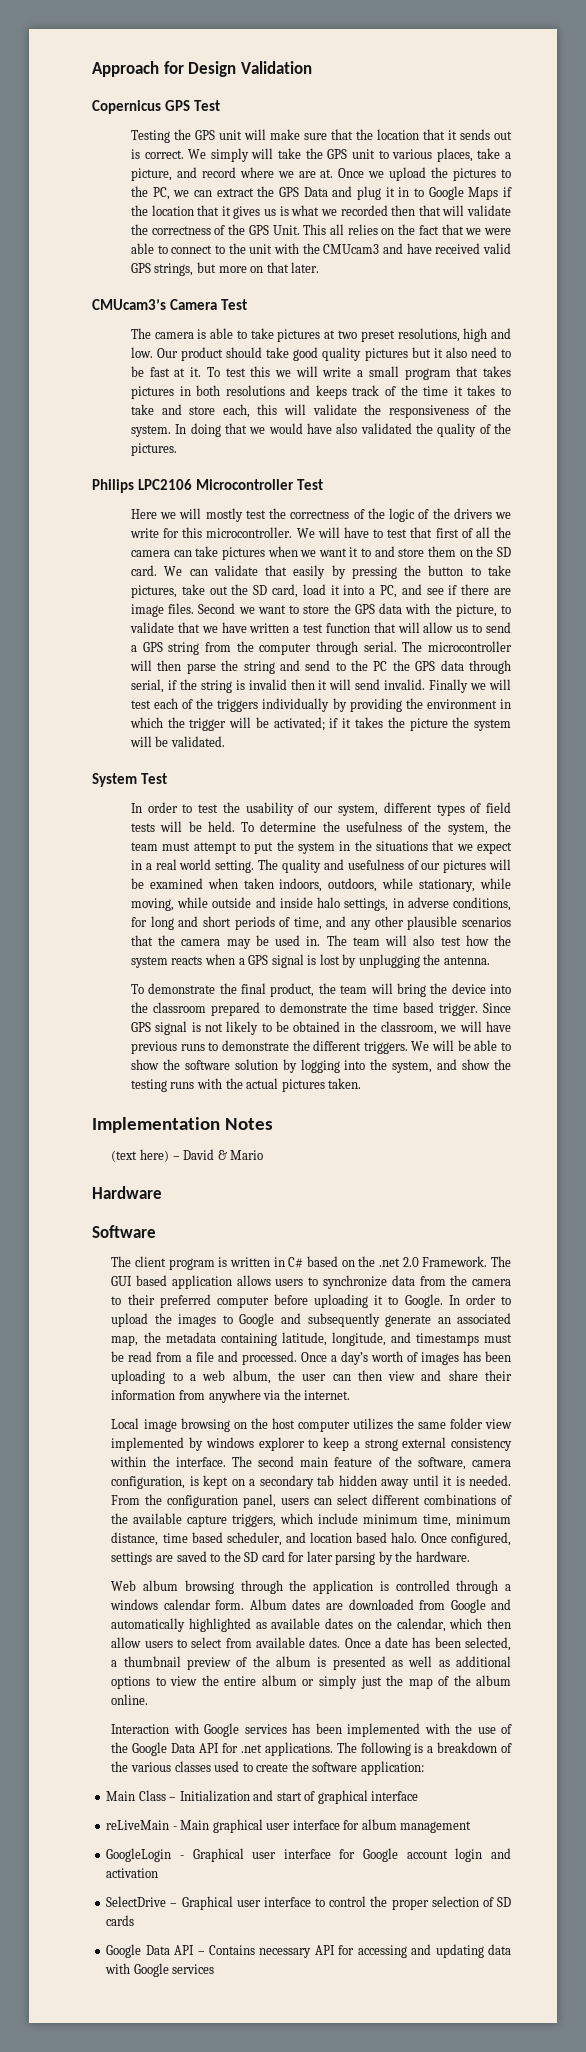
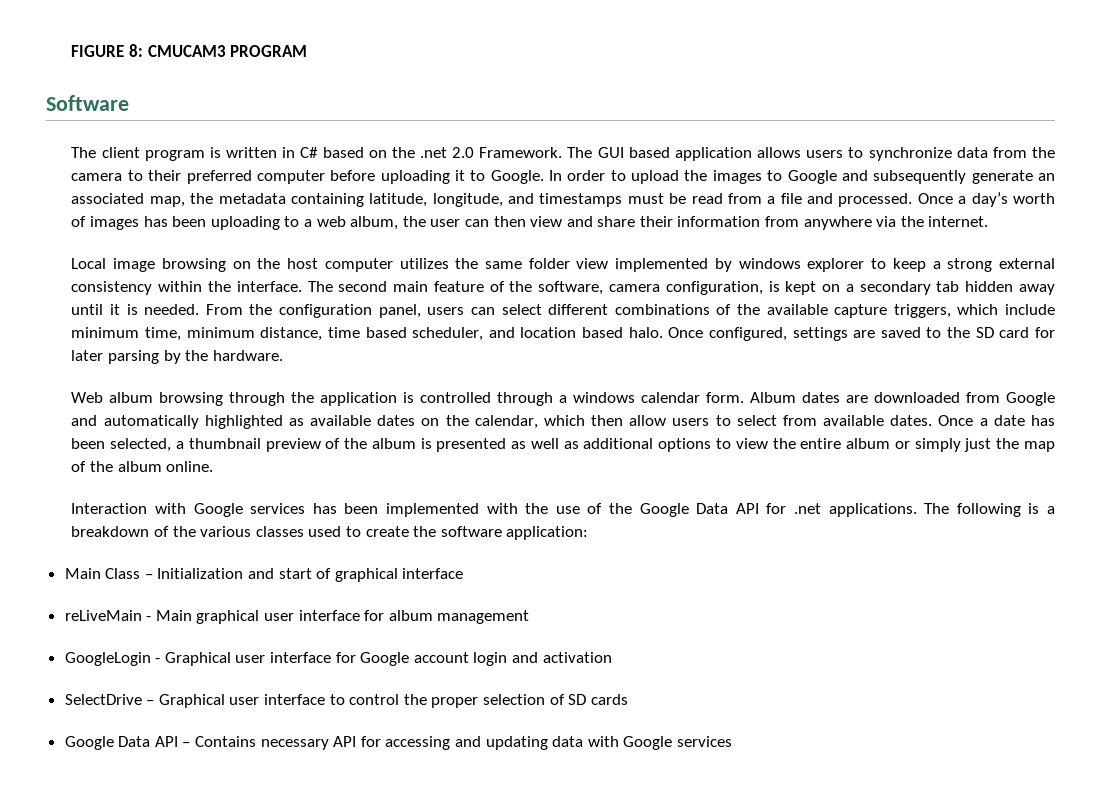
- Approach for Design Validation
- Copernicus GPS Test
- Testing the GPS unit will make sure that the location that it sends out is correct. We simply will take the GPS unit to various places, take a picture, and record where we are at. Once we upload the pictures to the PC, we can extract the GPS Data and plug it in to Google Maps if the location that it gives us is what we recorded then that will validate the correctness of the GPS Unit. This all relies on the fact that we were able to connect to the unit with the CMUcam3 and have received valid GPS strings, but more on that later.
- CMUcam3’s Camera Test
- The camera is able to take pictures at two preset resolutions, high and low. Our product should take good quality pictures but it also need to be fast at it. To test this we will write a small program that takes pictures in both resolutions and keeps track of the time it takes to take and store each, this will validate the responsiveness of the system. In doing that we would have also validated the quality of the pictures.
- Philips LPC2106 Microcontroller Test
- Here we will mostly test the correctness of the logic of the drivers we write for this microcontroller. We will have to test that first of all the camera can take pictures when we want it to and store them on the SD card. We can validate that easily by pressing the button to take pictures, take out the SD card, load it into a PC, and see if there are image files. Second we want to store the GPS data with the picture, to validate that we have written a test function that will allow us to send a GPS string from the computer through serial. The microcontroller will then parse the string and send to the PC the GPS data through serial, if the string is invalid then it will send invalid. Finally we will test each of the triggers individually by providing the environment in which the trigger will be activated; if it takes the picture the system will be validated.
- System Test
- In order to test the usability of our system, different types of field tests will be held. To determine the usefulness of the system, the team must attempt to put the system in the situations that we expect in a real world setting. The quality and usefulness of our pictures will be examined when taken indoors, outdoors, while stationary, while moving, while outside and inside halo settings, in adverse conditions, for long and short periods of time, and any other plausible scenarios that the camera may be used in. The team will also test how the system reacts when a GPS signal is lost by unplugging the antenna.
- To demonstrate the final product, the team will bring the device into the classroom prepared to demonstrate the time based trigger. Since GPS signal is not likely to be obtained in the classroom, we will have previous runs to demonstrate the different triggers. We will be able to show the software solution by logging into the system, and show the testing runs with the actual pictures taken.
- Implementation Notes
- (text here) – David & Mario
- Hardware
+ FIGURE 8: CMUCAM3 PROGRAM

